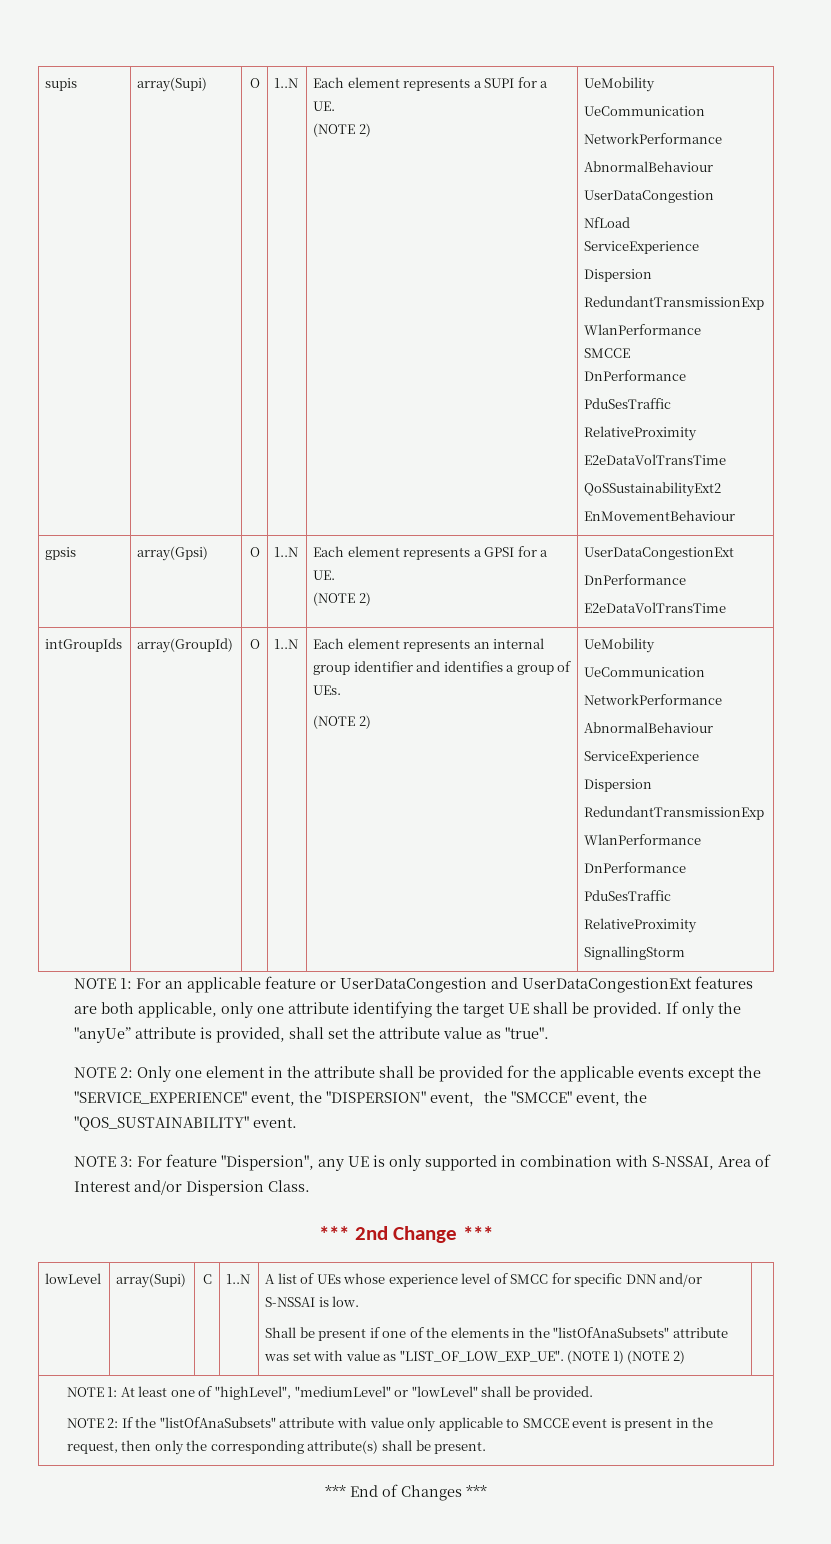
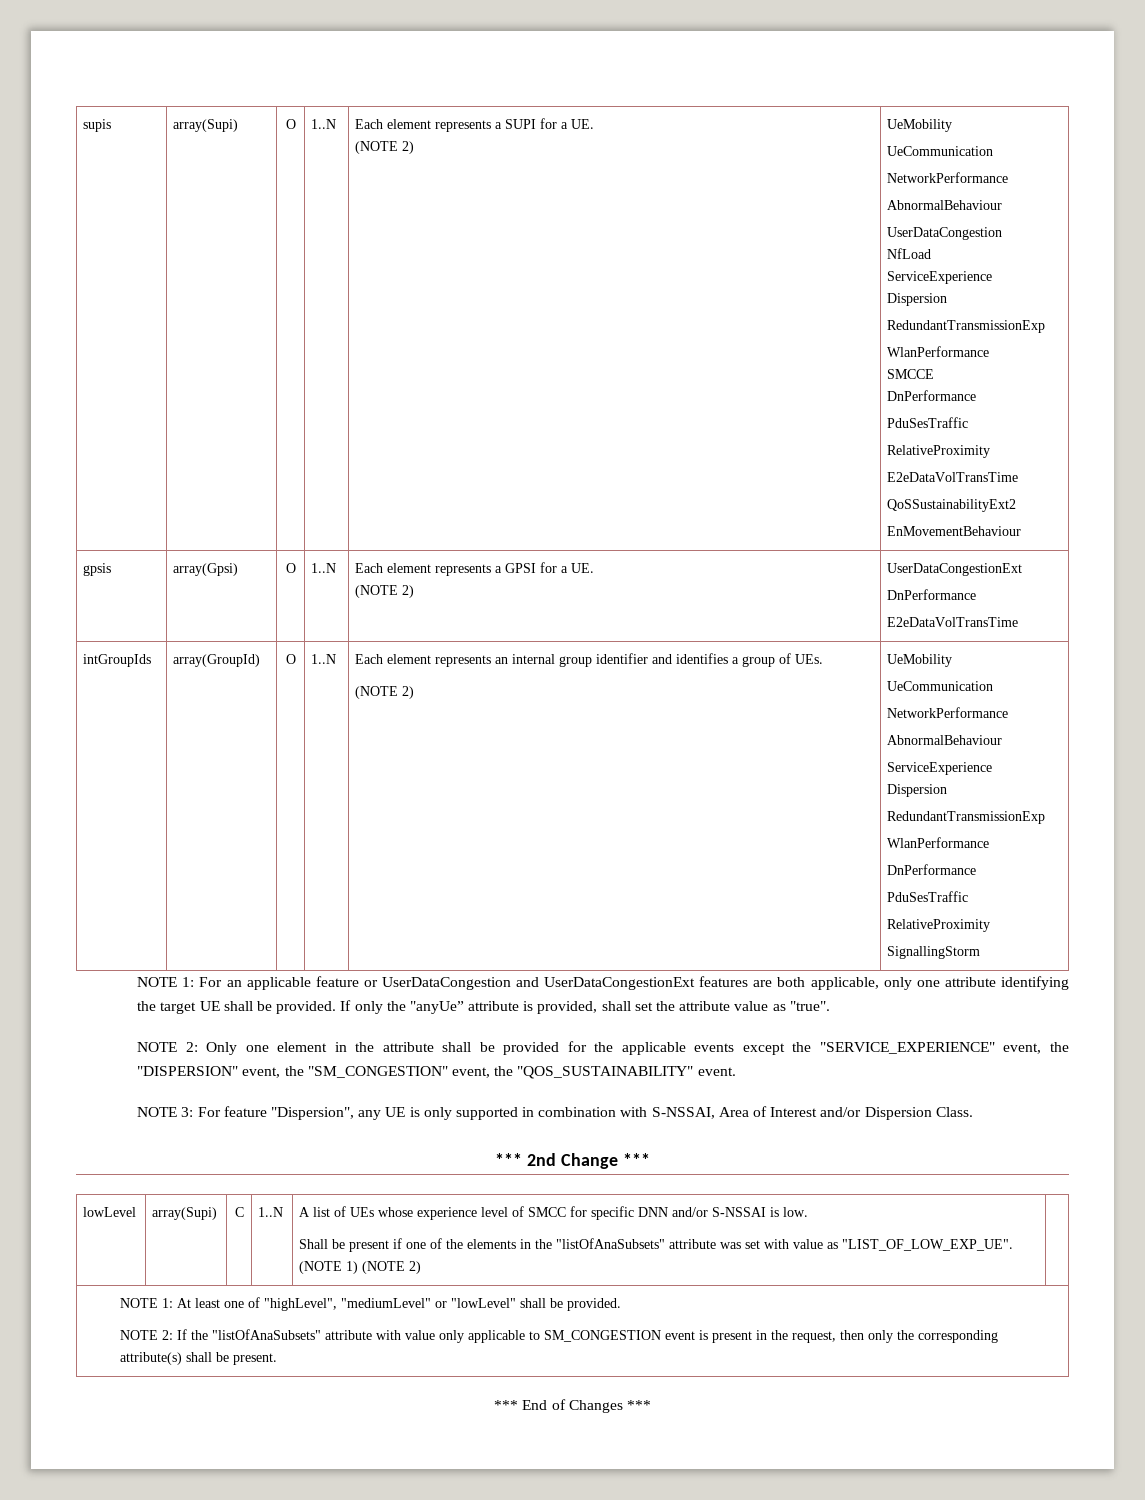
- NOTE 2: Only one element in the attribute shall be provided for the applicable events except the "SERVICE_EXPERIENCE" event, the "DISPERSION" event，the "SMCCE" event, the "QOS_SUSTAINABILITY" event.
+ NOTE 2: Only one element in the attribute shall be provided for the applicable events except the "SERVICE_EXPERIENCE" event, the "DISPERSION" event, the "SM_CONGESTION" event, the "QOS_SUSTAINABILITY" event.
  NOTE 1: At least one of "highLevel", "mediumLevel" or "lowLevel" shall be provided.
- NOTE 2: If the "listOfAnaSubsets" attribute with value only applicable to SMCCE event is present in the request, then only the corresponding attribute(s) shall be present.
+ NOTE 2: If the "listOfAnaSubsets" attribute with value only applicable to SM_CONGESTION event is present in the request, then only the corresponding attribute(s) shall be present.

